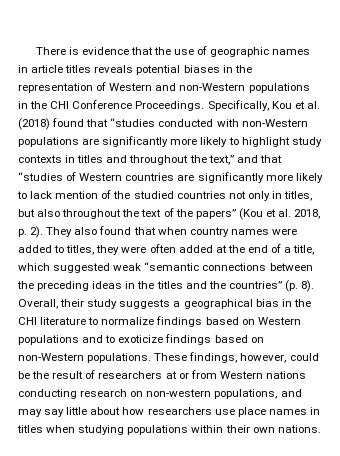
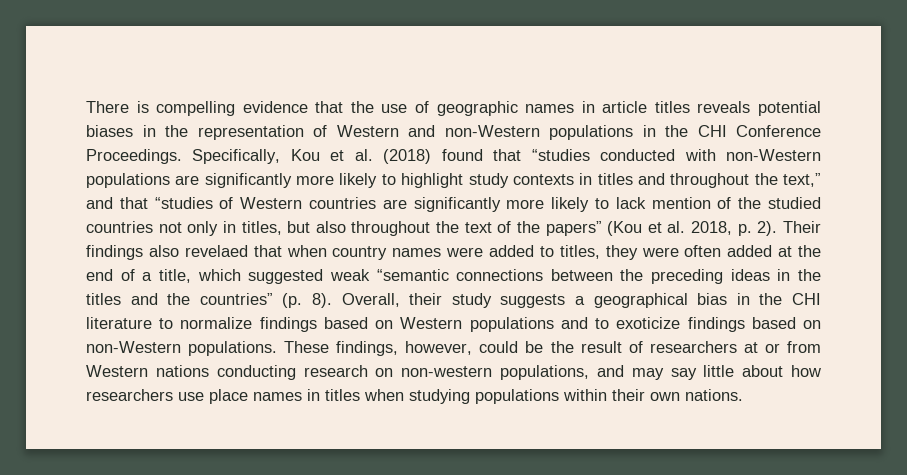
- There is evidence that the use of geographic names in article titles reveals potential biases in the representation of Western and non-Western populations in the CHI Conference Proceedings.
+ There is compelling evidence that the use of geographic names in article titles reveals potential biases in the representation of Western and non-Western populations in the CHI Conference Proceedings.
- They also found that when country names were added to titles, they were often added at the end of a title, which suggested weak “semantic connections between the preceding ideas in the titles and the countries” (p. 8).
+ Their findings also revelaed that when country names were added to titles, they were often added at the end of a title, which suggested weak “semantic connections between the preceding ideas in the titles and the countries” (p. 8).

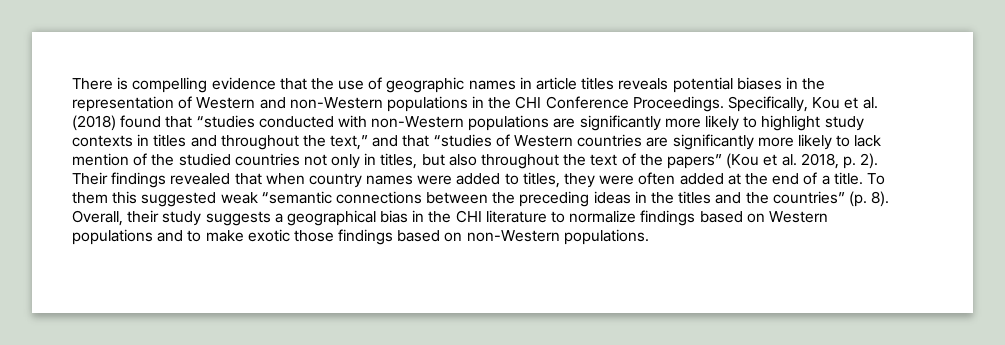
- Their findings also revelaed that when country names were added to titles, they were often added at the end of a title, which suggested weak “semantic connections between the preceding ideas in the titles and the countries” (p. 8).
+ Their findings revealed that when country names were added to titles, they were often added at the end of a title. To them this suggested weak “semantic connections between the preceding ideas in the titles and the countries” (p. 8).
- Overall, their study suggests a geographical bias in the CHI literature to normalize findings based on Western populations and to exoticize findings based on non-Western populations. These findings, however, could be the result of researchers at or from Western nations conducting research on non-western populations, and may say little about how researchers use place names in titles when studying populations within their own nations.
+ Overall, their study suggests a geographical bias in the CHI literature to normalize findings based on Western populations and to make exotic those findings based on non-Western populations.

